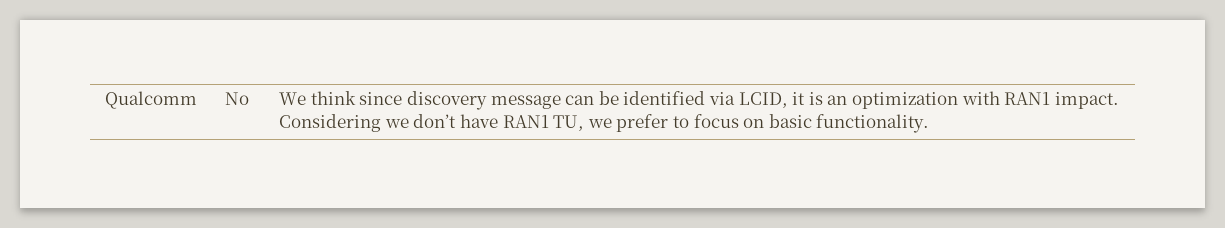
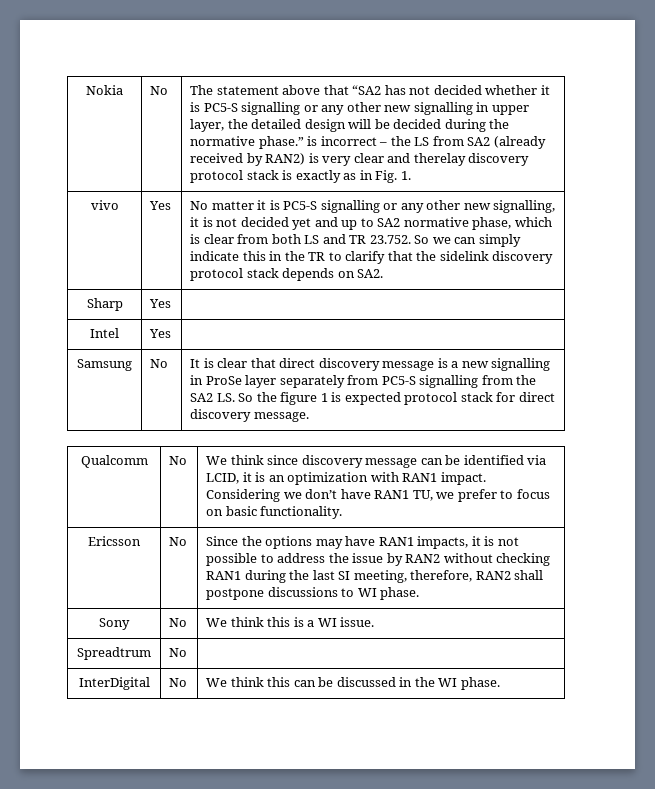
+ Nokia | No | The statement above that “SA2 has not decided whether it is PC5-S signalling or any other new signalling in upper layer, the detailed design will be decided during the normative phase.” is incorrect – the LS from SA2 (already received by RAN2) is very clear and therelay discovery protocol stack is exactly as in Fig. 1.
+ vivo | Yes | No matter it is PC5-S signalling or any other new signalling, it is not decided yet and up to SA2 normative phase, which is clear from both LS and TR 23.752. So we can simply indicate this in the TR to clarify that the sidelink discovery protocol stack depends on SA2.
+ Sharp | Yes |
+ Intel | Yes |
+ Samsung | No | It is clear that direct discovery message is a new signalling in ProSe layer separately from PC5-S signalling from the SA2 LS. So the figure 1 is expected protocol stack for direct discovery message.
+ Ericsson | No | Since the options may have RAN1 impacts, it is not possible to address the issue by RAN2 without checking RAN1 during the last SI meeting, therefore, RAN2 shall postpone discussions to WI phase.
+ Sony | No | We think this is a WI issue.
+ Spreadtrum | No |
+ InterDigital | No | We think this can be discussed in the WI phase.

